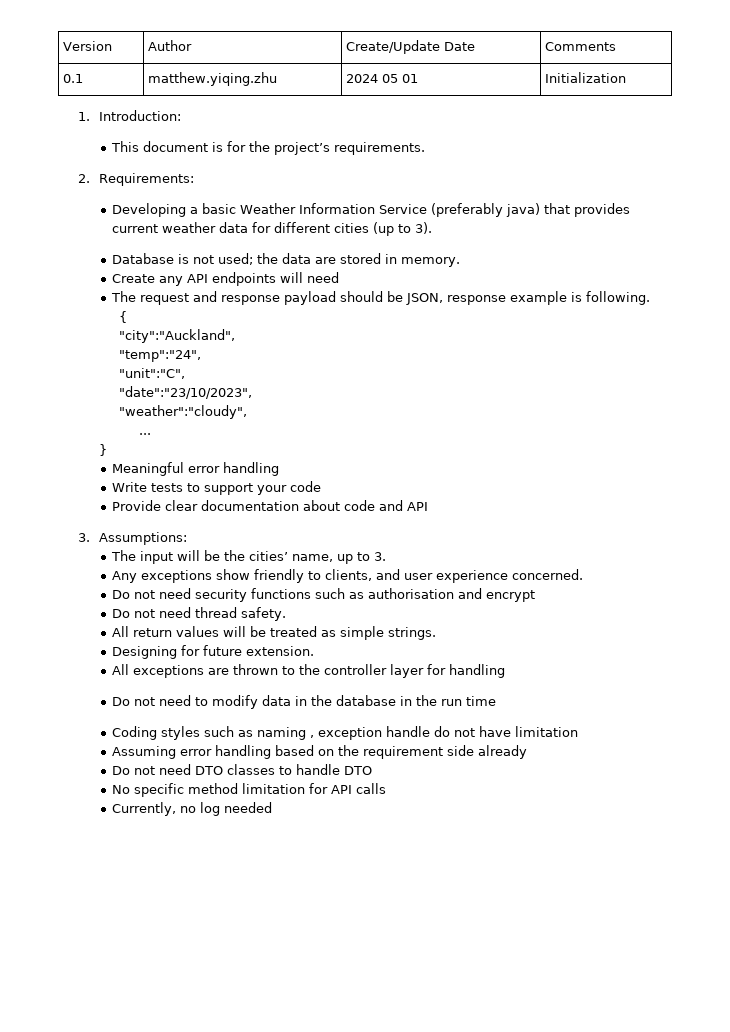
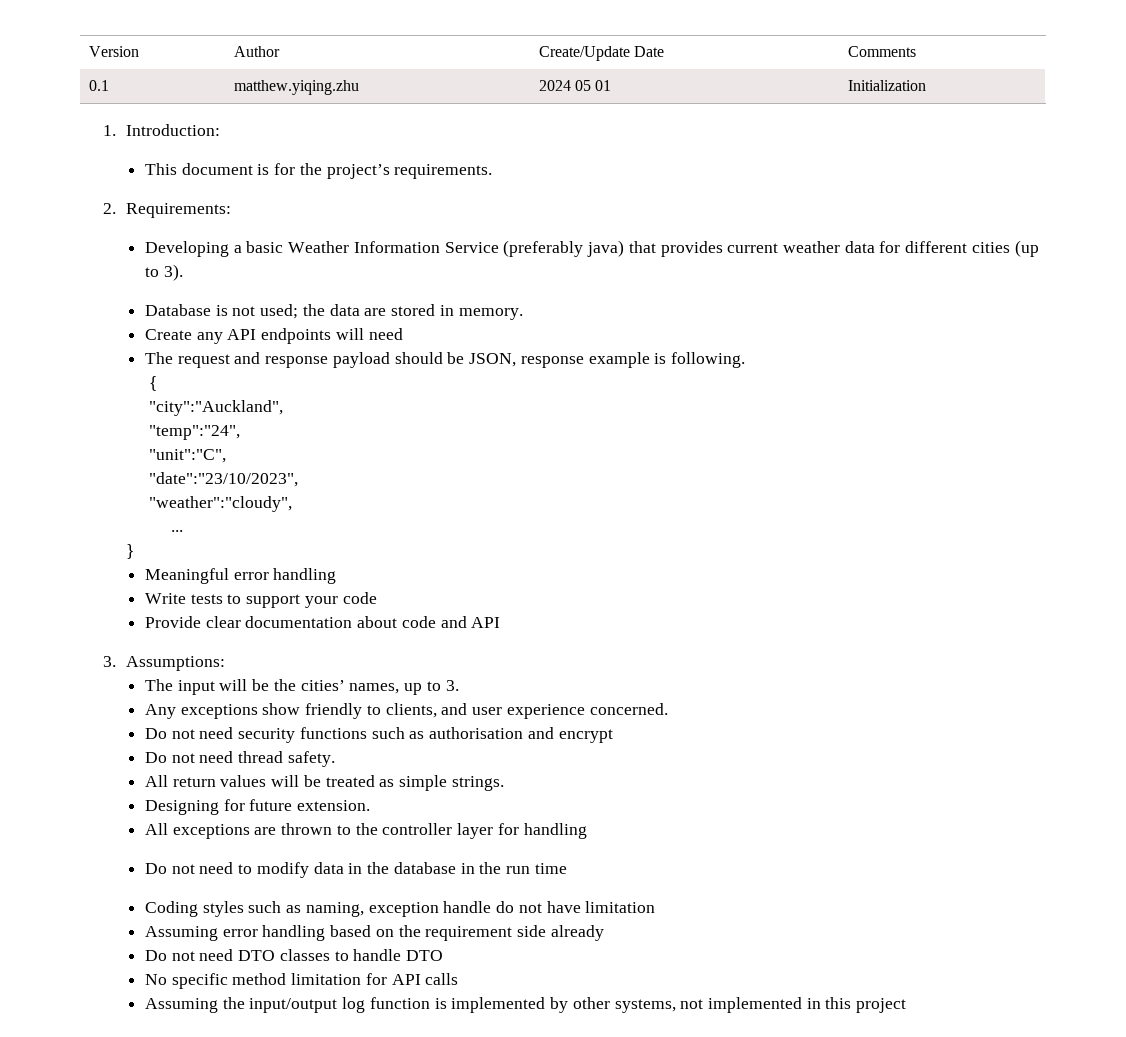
- The input will be the cities’ name, up to 3.
+ The input will be the cities’ names, up to 3.
- Coding styles such as naming , exception handle do not have limitation
+ Coding styles such as naming, exception handle do not have limitation
- Currently, no log needed
+ Assuming the input/output log function is implemented by other systems, not implemented in this project

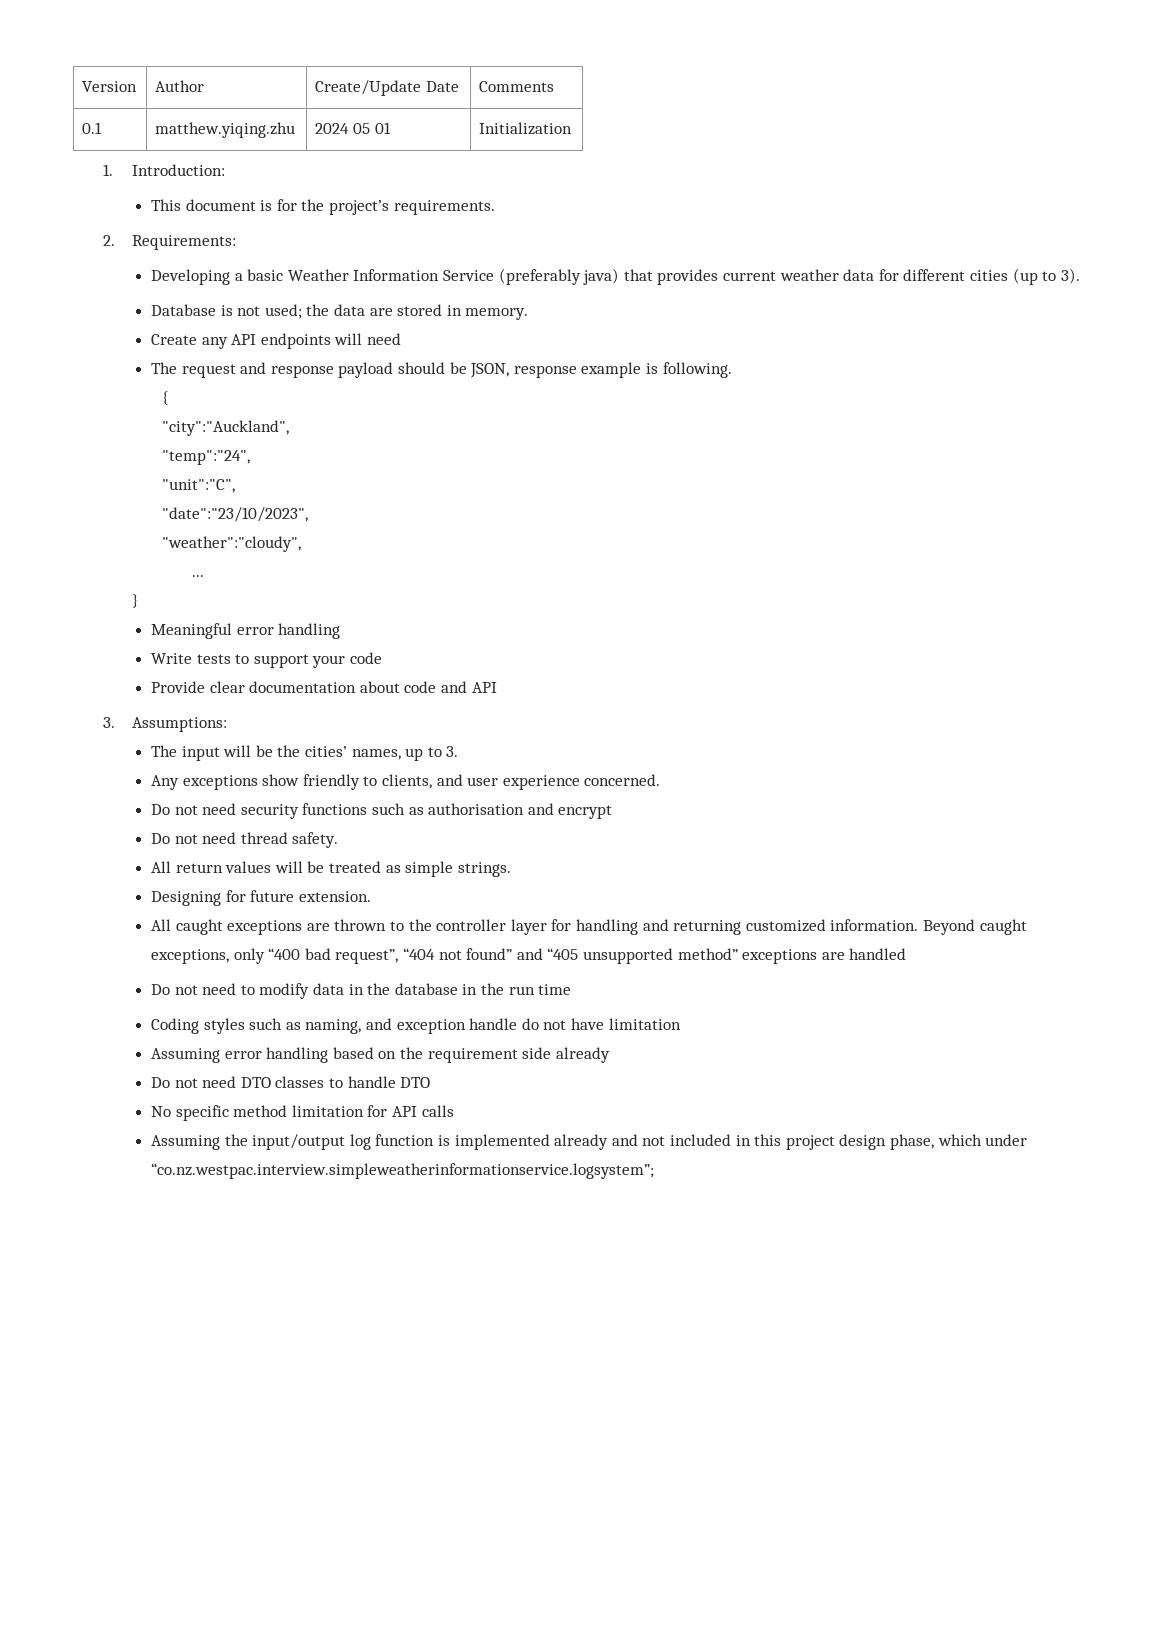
- All exceptions are thrown to the controller layer for handling
+ All caught exceptions are thrown to the controller layer for handling and returning customized information. Beyond caught exceptions, only “400 bad request”, “404 not found” and “405 unsupported method” exceptions are handled
- Coding styles such as naming, exception handle do not have limitation
+ Coding styles such as naming, and exception handle do not have limitation
- Assuming the input/output log function is implemented by other systems, not implemented in this project
+ Assuming the input/output log function is implemented already and not included in this project design phase, which under “co.nz.westpac.interview.simpleweatherinformationservice.logsystem”;

